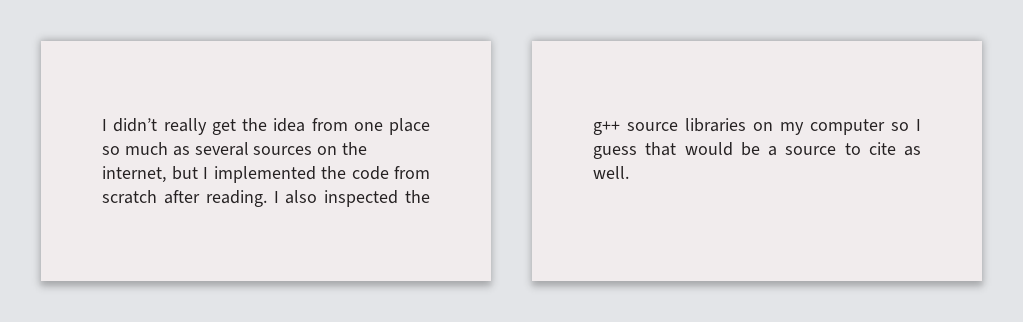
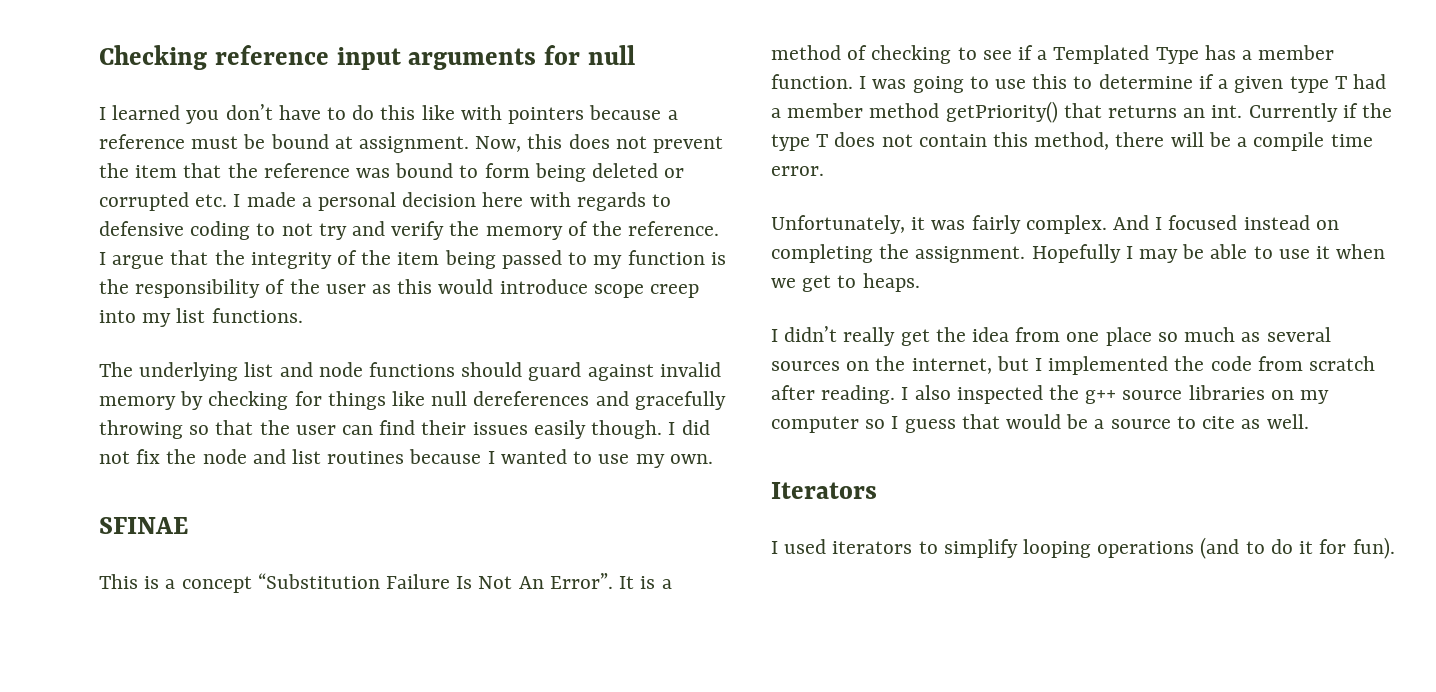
+ Checking reference input arguments for null
+ I learned you don’t have to do this like with pointers because a reference must be bound at assignment. Now, this does not prevent the item that the reference was bound to form being deleted or corrupted etc. I made a personal decision here with regards to defensive coding to not try and verify the memory of the reference. I argue that the integrity of the item being passed to my function is the responsibility of the user as this would introduce scope creep into my list functions.
+ The underlying list and node functions should guard against invalid memory by checking for things like null dereferences and gracefully throwing so that the user can find their issues easily though. I did not fix the node and list routines because I wanted to use my own.
+ SFINAE
+ This is a concept “Substitution Failure Is Not An Error”. It is a method of checking to see if a Templated Type has a member function. I was going to use this to determine if a given type T had a member method getPriority() that returns an int. Currently if the type T does not contain this method, there will be a compile time error.
+ Unfortunately, it was fairly complex. And I focused instead on completing the assignment. Hopefully I may be able to use it when we get to heaps.
+ Iterators
+ I used iterators to simplify looping operations (and to do it for fun).

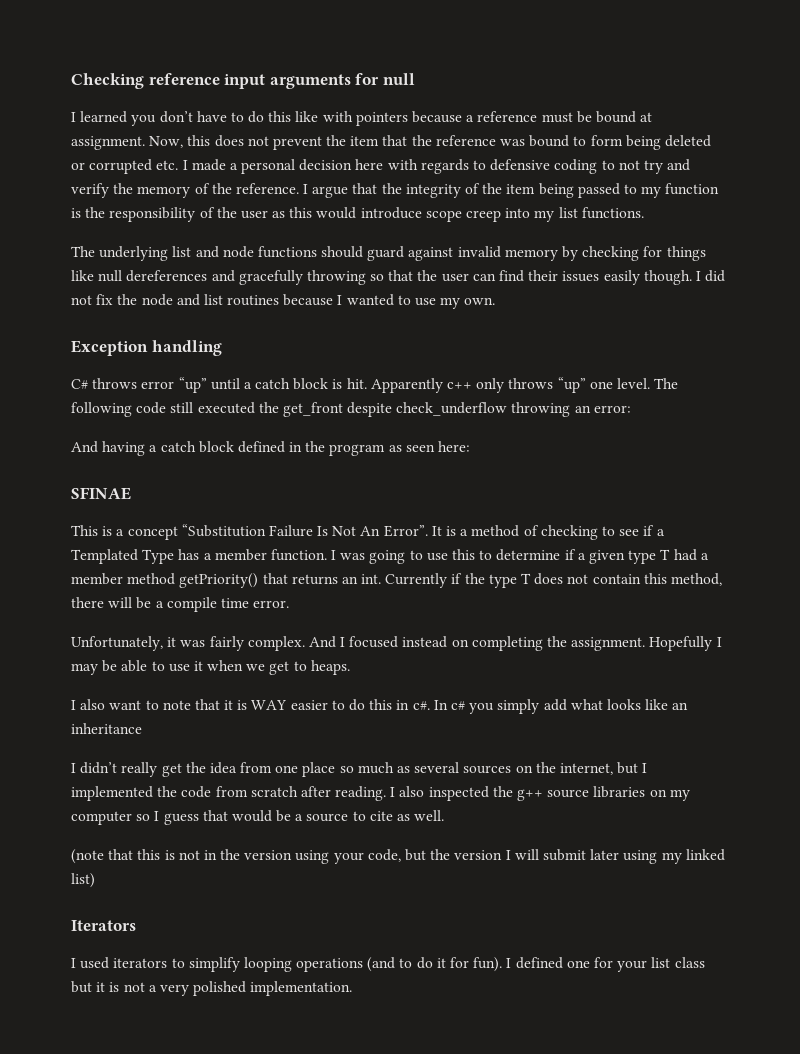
+ Exception handling
+ C# throws error “up” until a catch block is hit. Apparently c++ only throws “up” one level. The following code still executed the get_front despite check_underflow throwing an error:
+ And having a catch block defined in the program as seen here:
+ I also want to note that it is WAY easier to do this in c#. In c# you simply add what looks like an inheritance
+ (note that this is not in the version using your code, but the version I will submit later using my linked list)
+ I defined one for your list class but it is not a very polished implementation.

